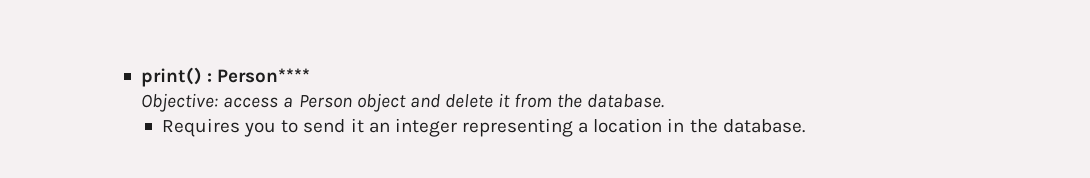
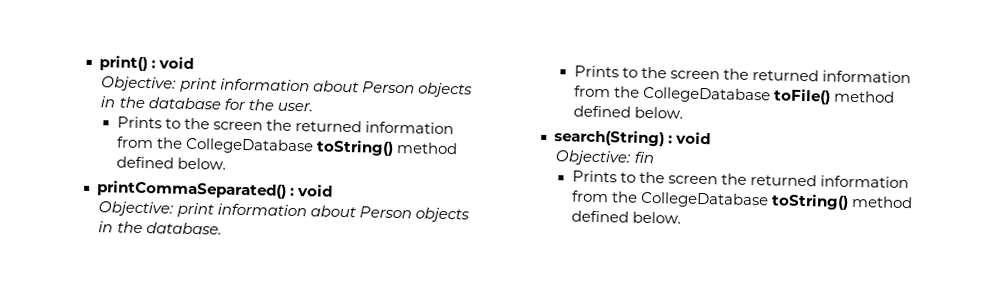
- print() : Person****
- Objective: access a Person object and delete it from the database.
- Requires you to send it an integer representing a location in the database.
+ print() : void
+ Objective: print information about Person objects in the database for the user.
+ Prints to the screen the returned information from the CollegeDatabase toString() method defined below.
+ printCommaSeparated() : void
+ Objective: print information about Person objects in the database.
+ Prints to the screen the returned information from the CollegeDatabase toFile() method defined below.
+ search(String) : void
+ Objective: fin
+ Prints to the screen the returned information from the CollegeDatabase toString() method defined below.

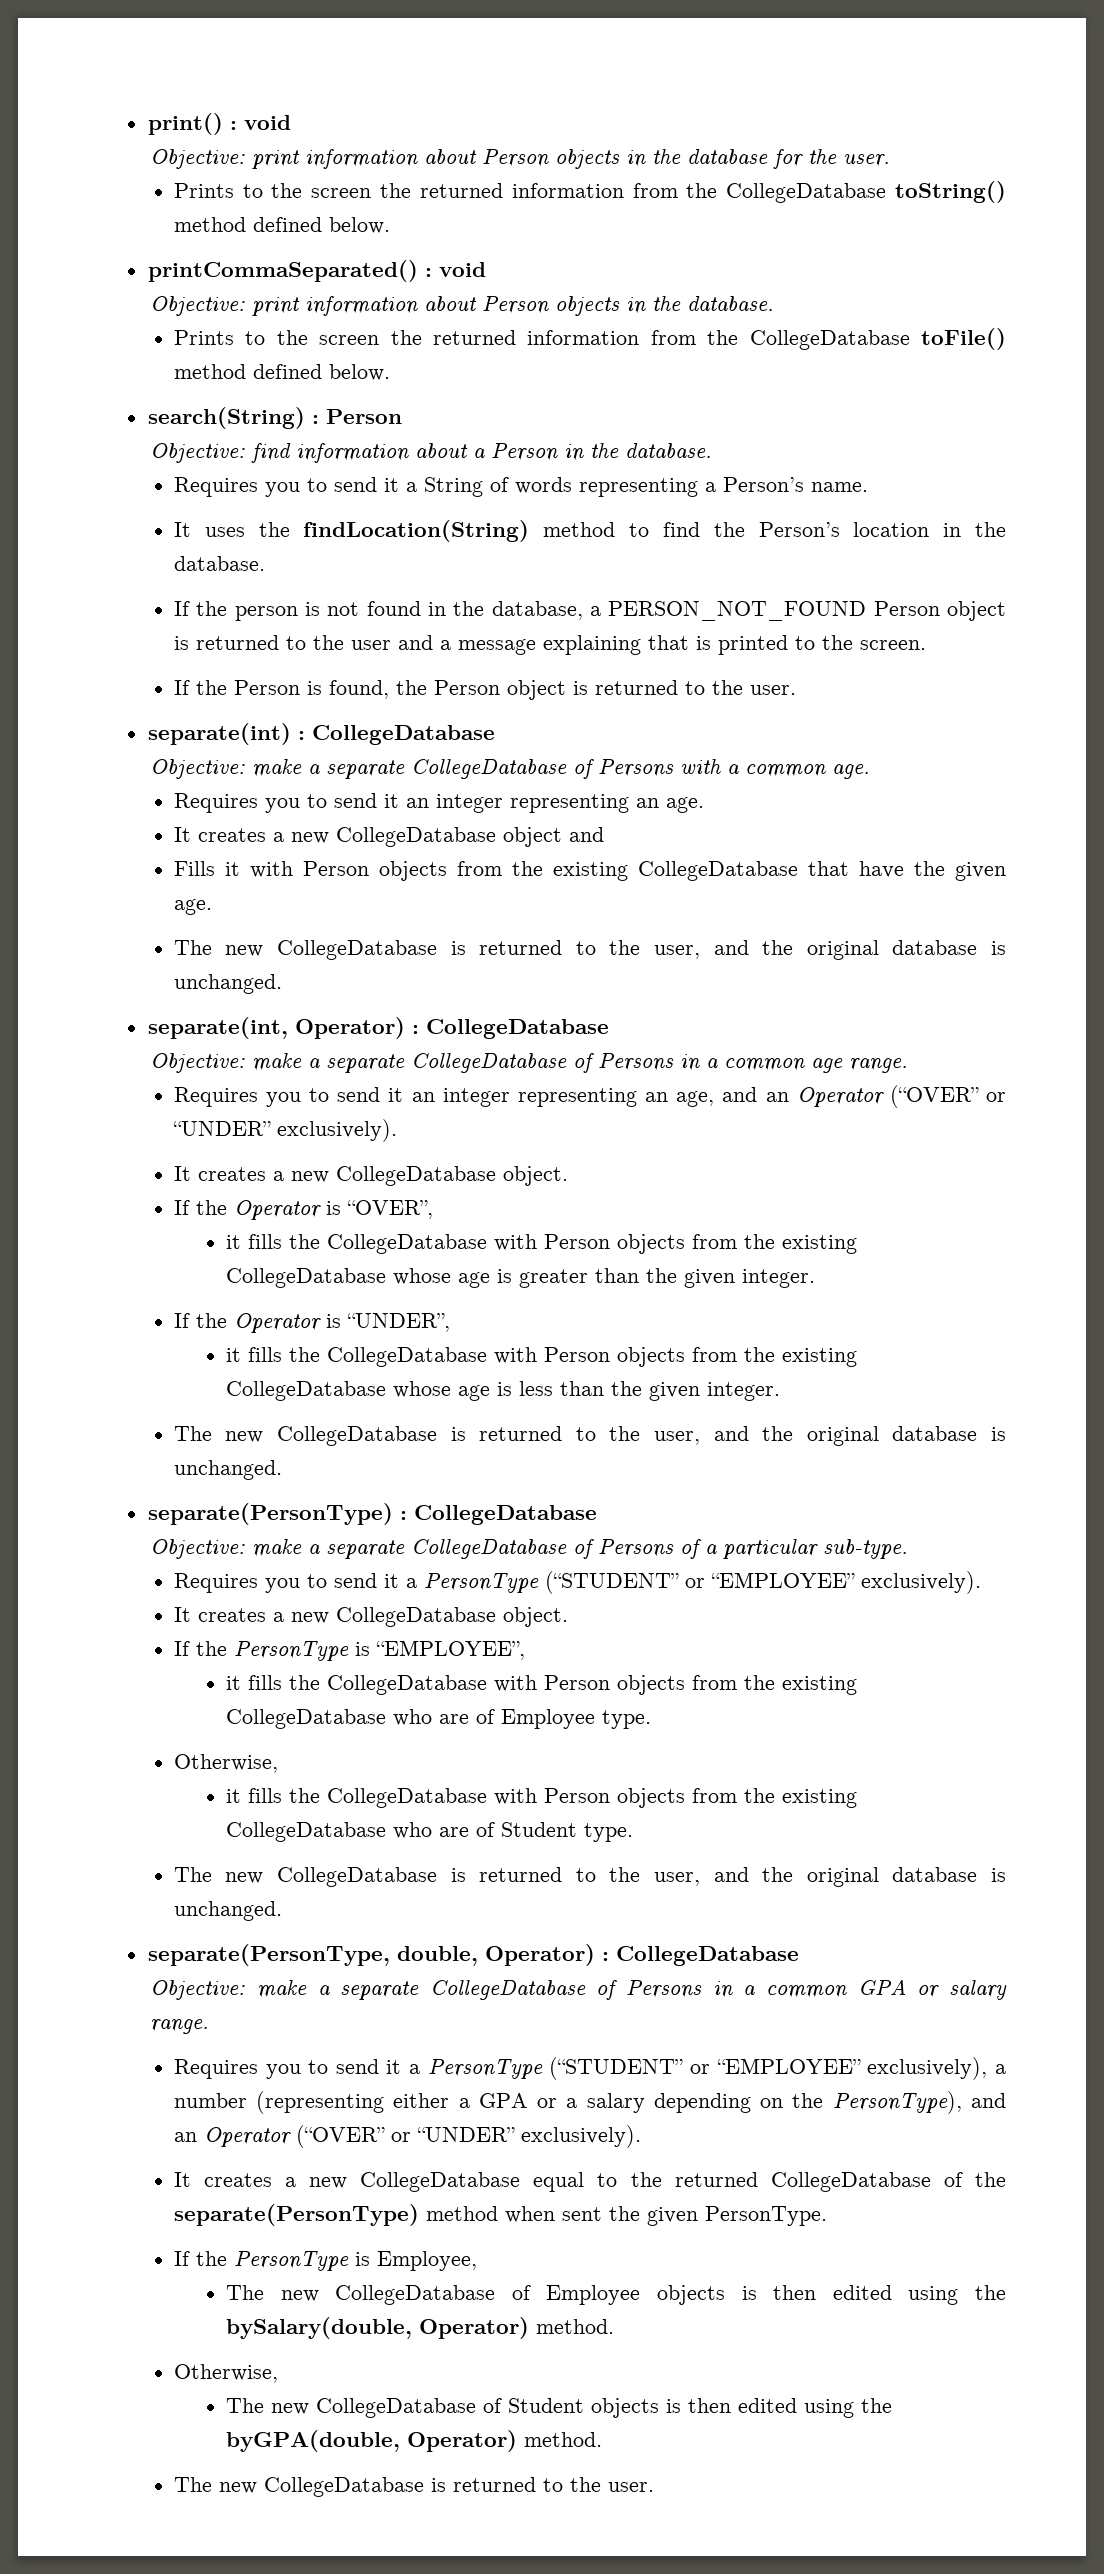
- search(String) : void
- Objective: fin
- Prints to the screen the returned information from the CollegeDatabase toString() method defined below.
+ search(String) : Person
+ Objective: find information about a Person in the database.
+ Requires you to send it a String of words representing a Person’s name.
+ It uses the findLocation(String) method to find the Person’s location in the database.
+ If the person is not found in the database, a PERSON_NOT_FOUND Person object is returned to the user and a message explaining that is printed to the screen.
+ If the Person is found, the Person object is returned to the user.
+ separate(int) : CollegeDatabase
+ Objective: make a separate CollegeDatabase of Persons with a common age.
+ Requires you to send it an integer representing an age.
+ It creates a new CollegeDatabase object and
+ Fills it with Person objects from the existing CollegeDatabase that have the given age.
+ The new CollegeDatabase is returned to the user, and the original database is unchanged.
+ separate(int, Operator) : CollegeDatabase
+ Objective: make a separate CollegeDatabase of Persons in a common age range.
+ Requires you to send it an integer representing an age, and an Operator (“OVER” or “UNDER” exclusively).
+ It creates a new CollegeDatabase object.
+ If the Operator is “OVER”,
+ it fills the CollegeDatabase with Person objects from the existing CollegeDatabase whose age is greater than the given integer.
+ If the Operator is “UNDER”,
+ it fills the CollegeDatabase with Person objects from the existing CollegeDatabase whose age is less than the given integer.
+ The new CollegeDatabase is returned to the user, and the original database is unchanged.
+ separate(PersonType) : CollegeDatabase
+ Objective: make a separate CollegeDatabase of Persons of a particular sub-type.
+ Requires you to send it a PersonType (“STUDENT” or “EMPLOYEE” exclusively).
+ It creates a new CollegeDatabase object.
+ If the PersonType is “EMPLOYEE”,
+ it fills the CollegeDatabase with Person objects from the existing CollegeDatabase who are of Employee type.
+ Otherwise,
+ it fills the CollegeDatabase with Person objects from the existing CollegeDatabase who are of Student type.
+ The new CollegeDatabase is returned to the user, and the original database is unchanged.
+ separate(PersonType, double, Operator) : CollegeDatabase
+ Objective: make a separate CollegeDatabase of Persons in a common GPA or salary range.
+ Requires you to send it a PersonType (“STUDENT” or “EMPLOYEE” exclusively), a number (representing either a GPA or a salary depending on the PersonType), and an Operator (“OVER” or “UNDER” exclusively).
+ It creates a new CollegeDatabase equal to the returned CollegeDatabase of the separate(PersonType) method when sent the given PersonType.
+ If the PersonType is Employee,
+ The new CollegeDatabase of Employee objects is then edited using the bySalary(double, Operator) method.
+ Otherwise,
+ The new CollegeDatabase of Student objects is then edited using the byGPA(double, Operator) method.
+ The new CollegeDatabase is returned to the user.

